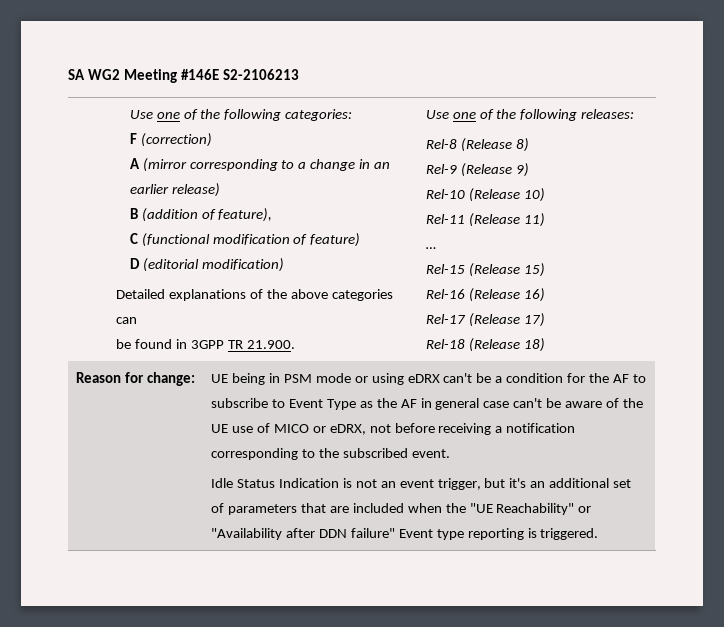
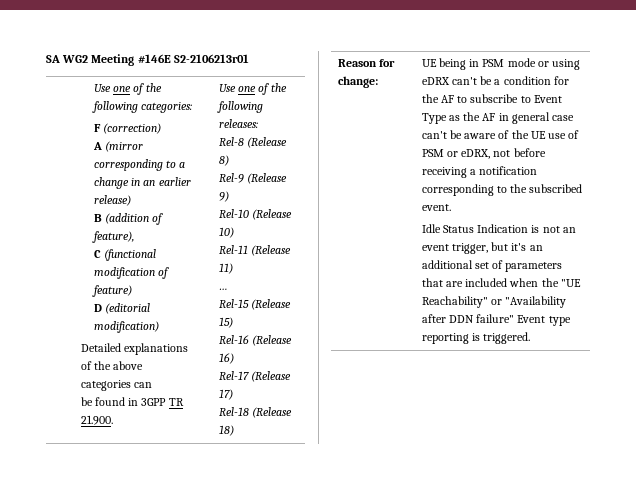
- SA WG2 Meeting #146E S2-2106213
+ SA WG2 Meeting #146E S2-2106213r01
- UE being in PSM mode or using eDRX can't be a condition for the AF to subscribe to Event Type as the AF in general case can't be aware of the UE use of MICO or eDRX, not before receiving a notification corresponding to the subscribed event.
+ UE being in PSM mode or using eDRX can't be a condition for the AF to subscribe to Event Type as the AF in general case can't be aware of the UE use of PSM or eDRX, not before receiving a notification corresponding to the subscribed event.

